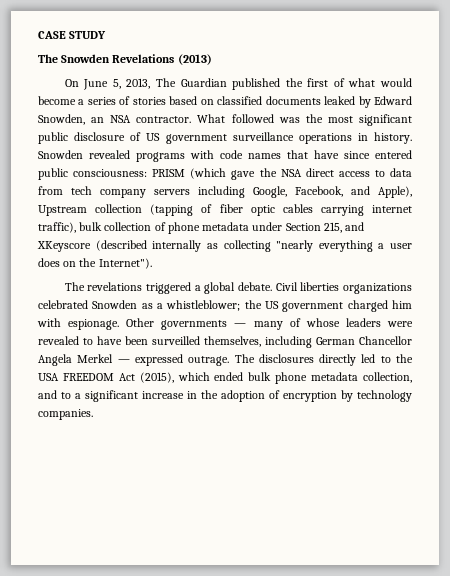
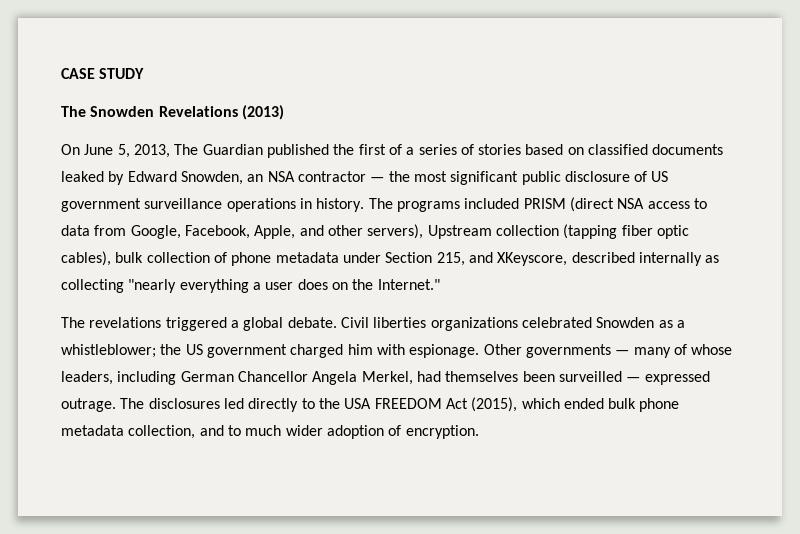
- On June 5, 2013, The Guardian published the first of what would become a series of stories based on classified documents leaked by Edward Snowden, an NSA contractor. What followed was the most significant public disclosure of US government surveillance operations in history.
+ On June 5, 2013, The Guardian published the first of a series of stories based on classified documents leaked by Edward Snowden, an NSA contractor — the most significant public disclosure of US government surveillance operations in history.
- Snowden revealed programs with code names that have since entered public consciousness: PRISM (which gave the NSA direct access to data from tech company servers including Google, Facebook, and Apple), Upstream collection (tapping of fiber optic cables carrying internet traffic), bulk collection of phone metadata under Section 215, and XKeyscore (described internally as collecting "nearly everything a user does on the Internet").
+ The programs included PRISM (direct NSA access to data from Google, Facebook, Apple, and other servers), Upstream collection (tapping fiber optic cables), bulk collection of phone metadata under Section 215, and XKeyscore, described internally as collecting "nearly everything a user does on the Internet."
- Other governments — many of whose leaders were revealed to have been surveilled themselves, including German Chancellor Angela Merkel — expressed outrage.
+ Other governments — many of whose leaders, including German Chancellor Angela Merkel, had themselves been surveilled — expressed outrage.
- The disclosures directly led to the USA FREEDOM Act (2015), which ended bulk phone metadata collection, and to a significant increase in the adoption of encryption by technology companies.
+ The disclosures led directly to the USA FREEDOM Act (2015), which ended bulk phone metadata collection, and to much wider adoption of encryption.

